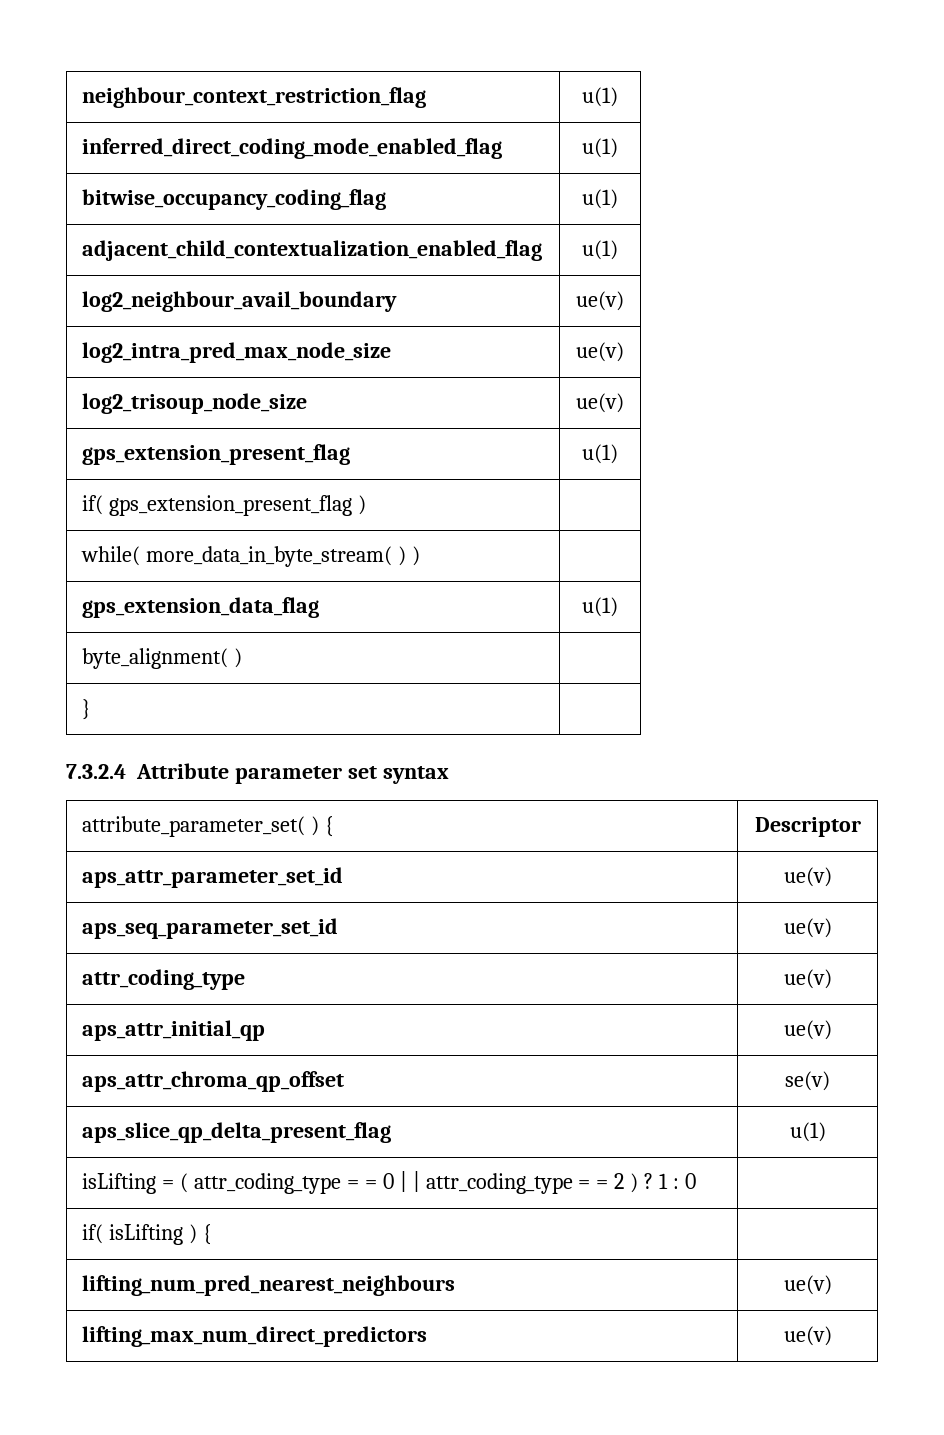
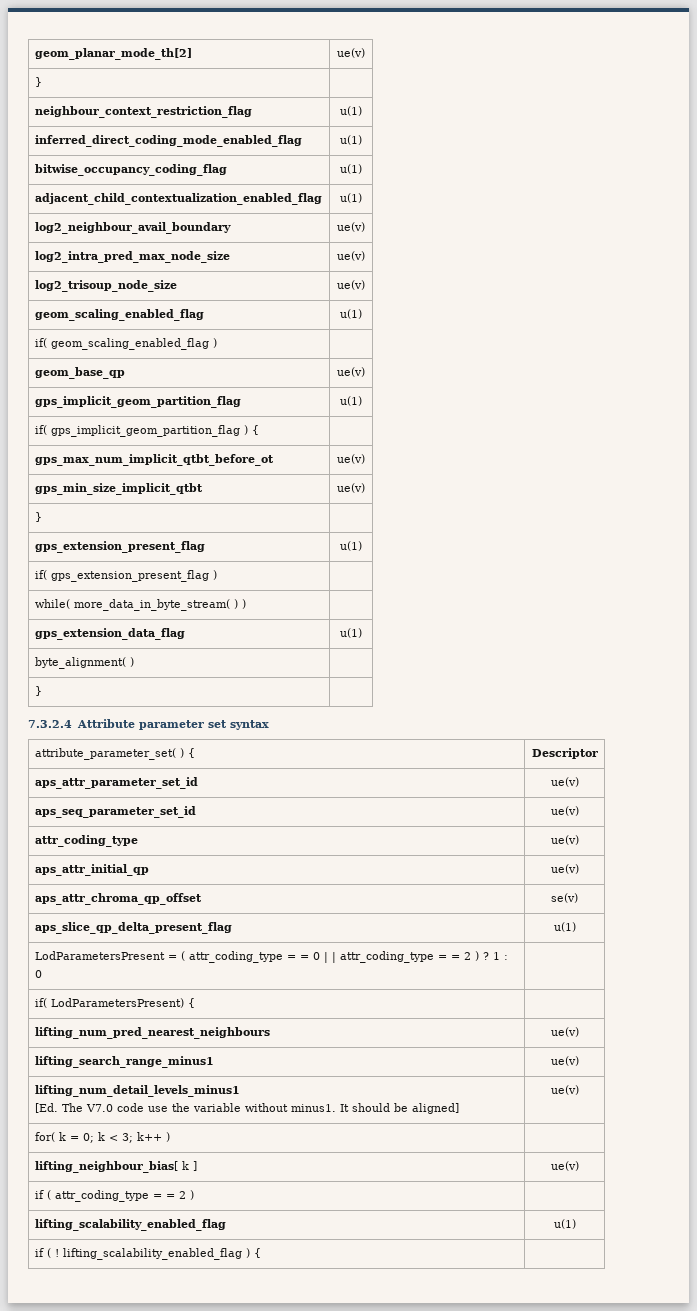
+ geom_planar_mode_th[2] | ue(v)
+ } |
+ geom_scaling_enabled_flag | u(1)
+ if( geom_scaling_enabled_flag ) |
+ geom_base_qp | ue(v)
+ gps_implicit_geom_partition_flag | u(1)
+ if( gps_implicit_geom_partition_flag ) { |
+ gps_max_num_implicit_qtbt_before_ot | ue(v)
+ gps_min_size_implicit_qtbt | ue(v)
+ } |
- isLifting = ( attr_coding_type = = 0 | | attr_coding_type = = 2 ) ? 1 : 0 |
+ LodParametersPresent = ( attr_coding_type = = 0 | | attr_coding_type = = 2 ) ? 1 : 0 |
- if( isLifting ) { |
+ if( LodParametersPresent) { |
- lifting_max_num_direct_predictors | ue(v)
+ lifting_search_range_minus1 | ue(v)
+ lifting_num_detail_levels_minus1
+ [Ed. The V7.0 code use the variable without minus1. It should be aligned] | ue(v)
+ for( k = 0; k < 3; k++ ) |
+ lifting_neighbour_bias[ k ] | ue(v)
+ if ( attr_coding_type = = 2 ) |
+ lifting_scalability_enabled_flag | u(1)
+ if ( ! lifting_scalability_enabled_flag ) { |

